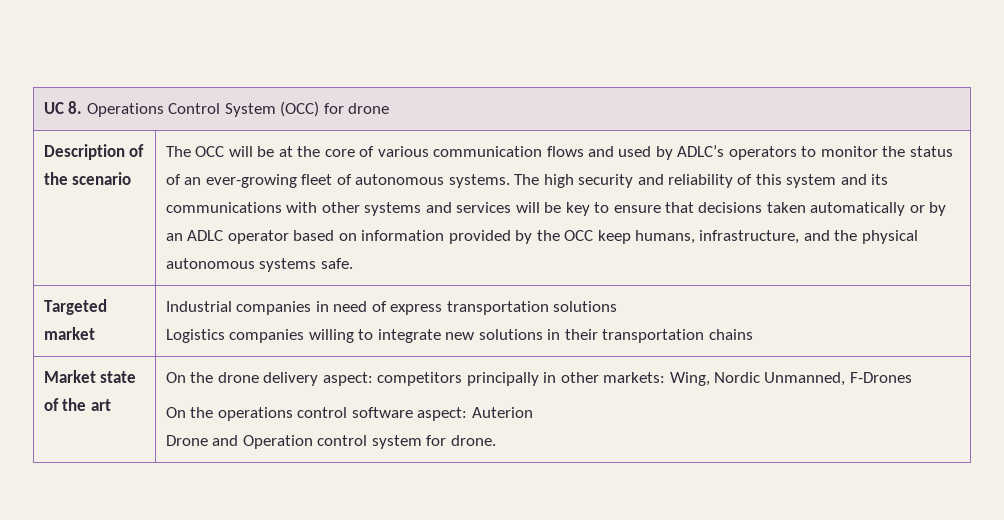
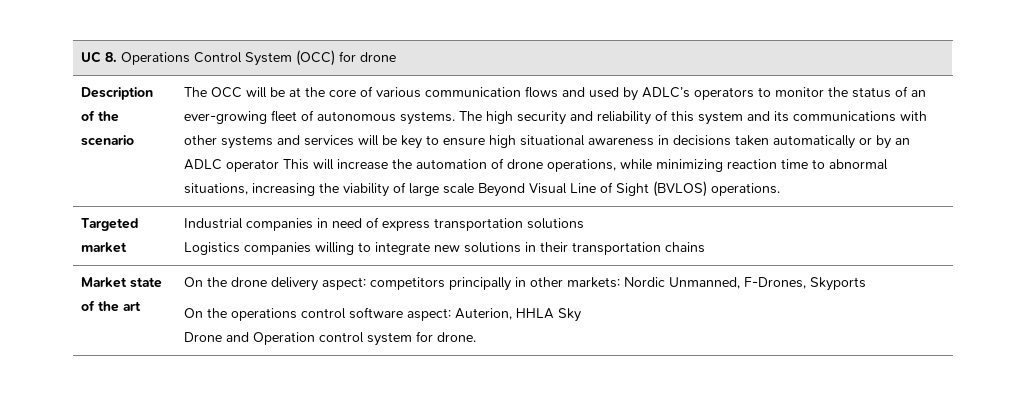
- The high security and reliability of this system and its communications with other systems and services will be key to ensure that decisions taken automatically or by an ADLC operator based on information provided by the OCC keep humans, infrastructure, and the physical autonomous systems safe.
+ The high security and reliability of this system and its communications with other systems and services will be key to ensure high situational awareness in decisions taken automatically or by an ADLC operator This will increase the automation of drone operations, while minimizing reaction time to abnormal situations, increasing the viability of large scale Beyond Visual Line of Sight (BVLOS) operations.
- Market state of the art | On the drone delivery aspect: competitors principally in other markets: Wing, Nordic Unmanned, F-Drones
- On the operations control software aspect: Auterion
+ Market state of the art | On the drone delivery aspect: competitors principally in other markets: Nordic Unmanned, F-Drones, Skyports
+ On the operations control software aspect: Auterion, HHLA Sky

